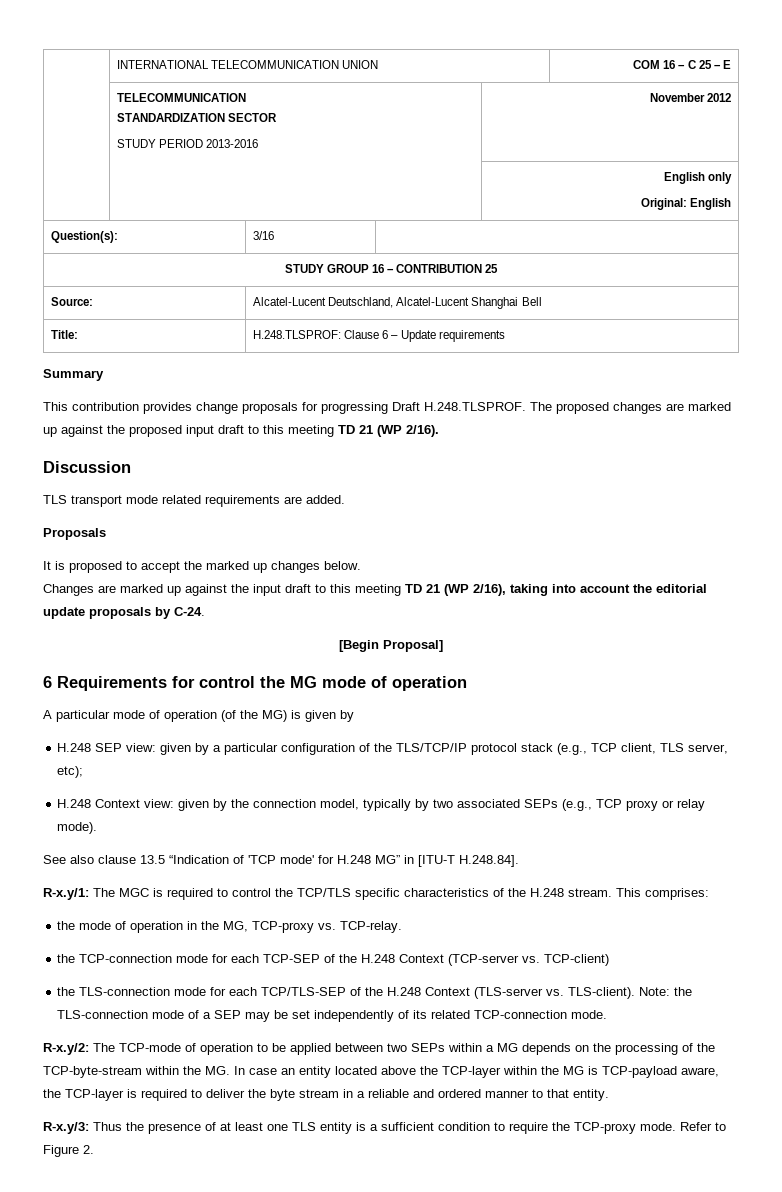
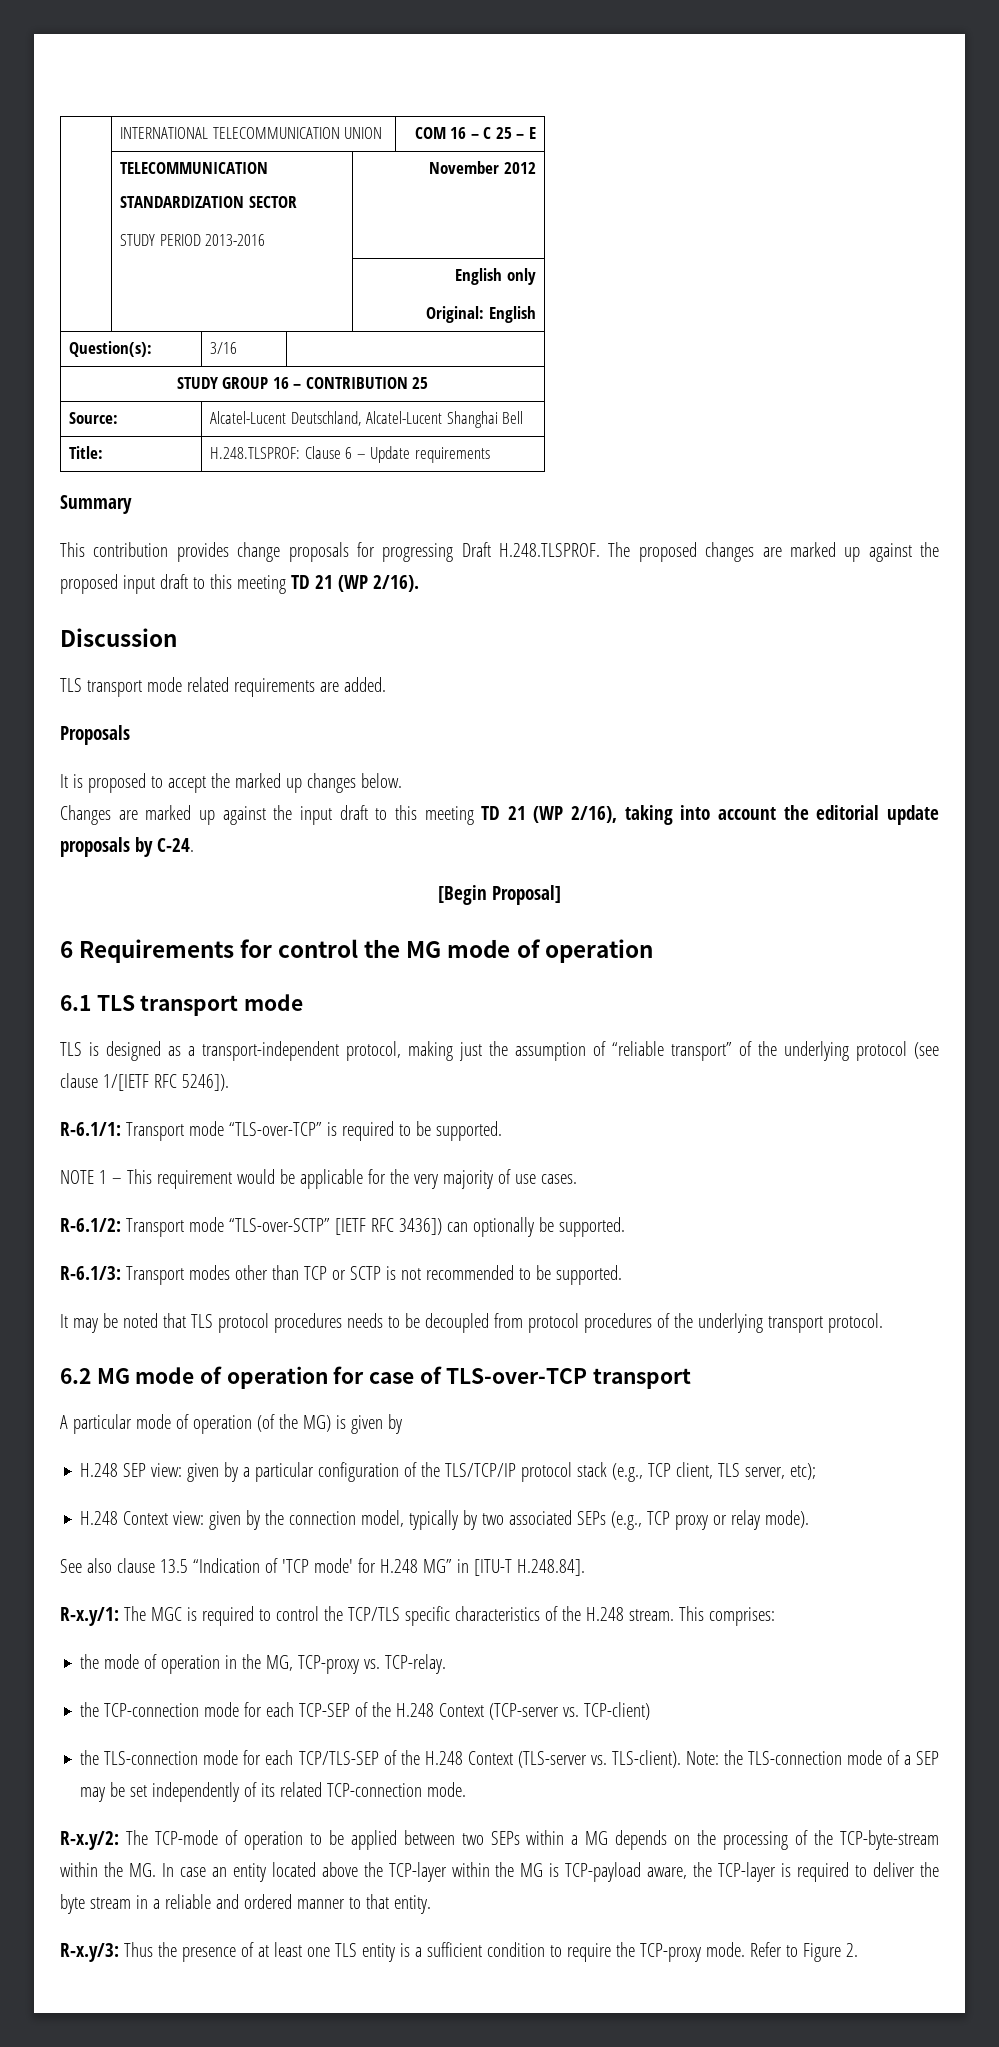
+ 6.1 TLS transport mode
+ TLS is designed as a transport-independent protocol, making just the assumption of “reliable transport” of the underlying protocol (see clause 1/[IETF RFC 5246]).
+ R-6.1/1: Transport mode “TLS-over-TCP” is required to be supported.
+ NOTE 1 – This requirement would be applicable for the very majority of use cases.
+ R-6.1/2: Transport mode “TLS-over-SCTP” [IETF RFC 3436]) can optionally be supported.
+ R-6.1/3: Transport modes other than TCP or SCTP is not recommended to be supported.
+ It may be noted that TLS protocol procedures needs to be decoupled from protocol procedures of the underlying transport protocol.
+ 6.2 MG mode of operation for case of TLS-over-TCP transport

